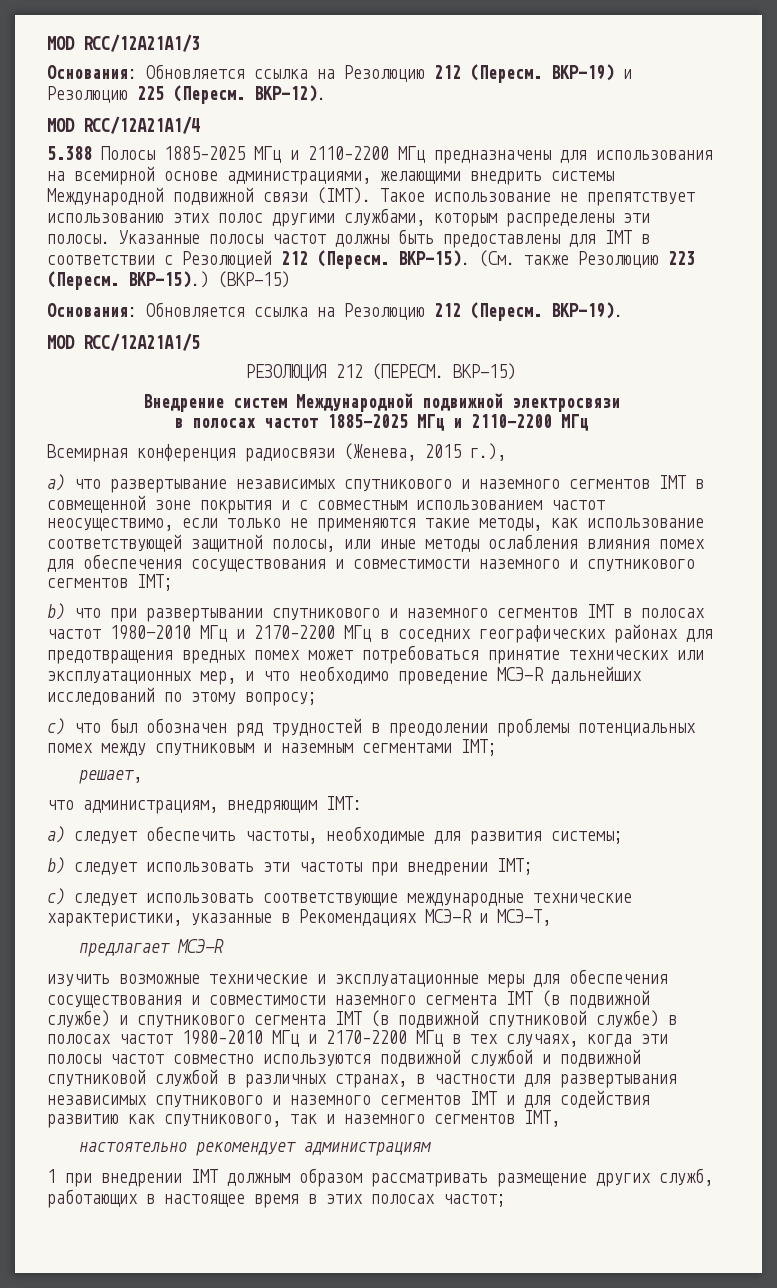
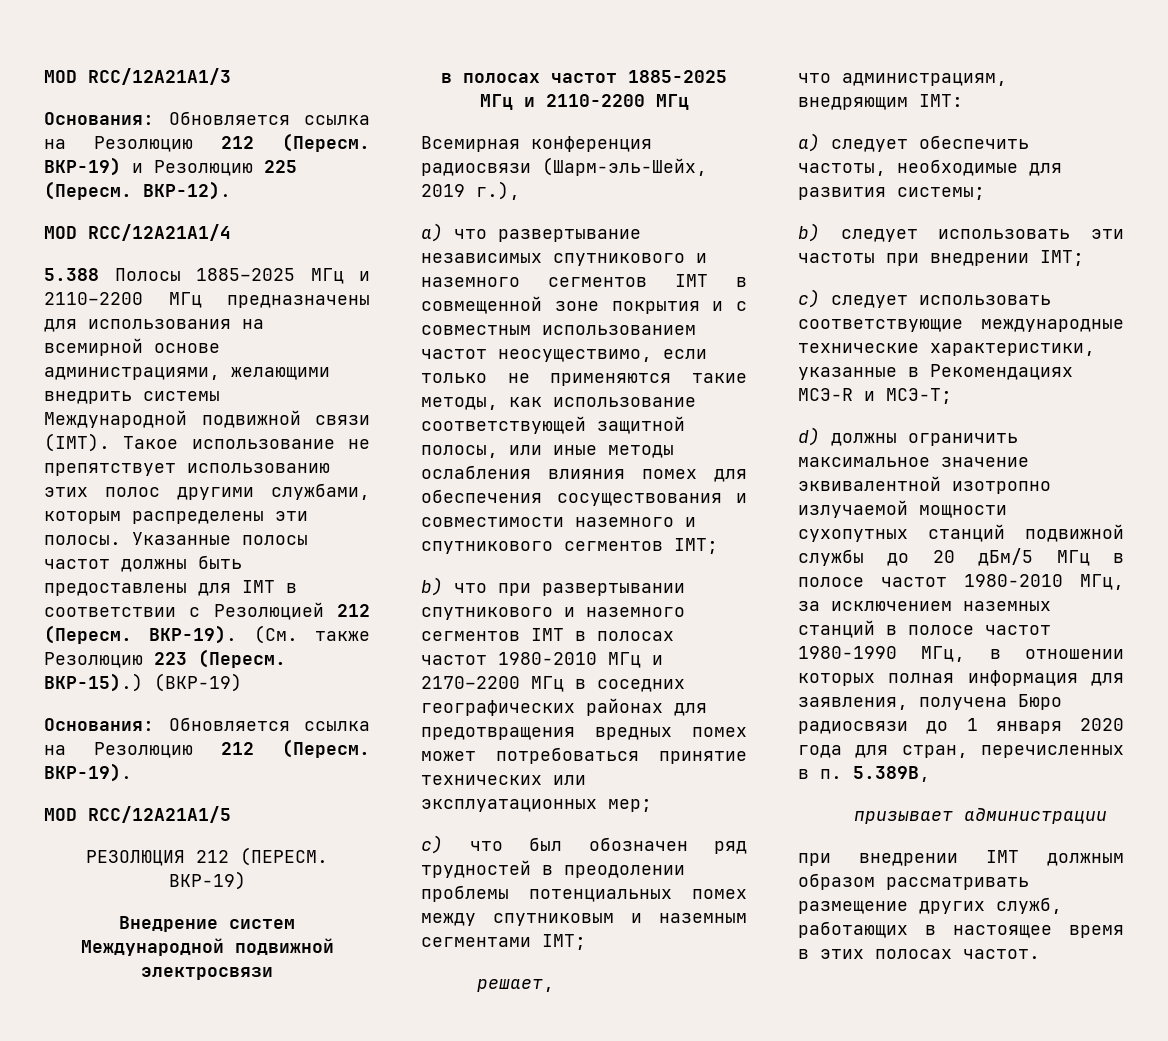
- Указанные полосы частот должны быть предоставлены для IMT в соответствии с Резолюцией 212 (Пересм. ВКР-15).
+ Указанные полосы частот должны быть предоставлены для IMT в соответствии с Резолюцией 212 (Пересм. ВКР-19).
- (ВКР-15)
+ (ВКР-19)
- РЕЗОЛЮЦИЯ 212 (ПЕРЕСМ. ВКР-15)
+ РЕЗОЛЮЦИЯ 212 (ПЕРЕСМ. ВКР-19)
- Всемирная конференция радиосвязи (Женева, 2015 г.),
+ Всемирная конференция радиосвязи (Шарм-эль-Шейх, 2019 г.),
- b) что при развертывании спутникового и наземного сегментов IMT в полосах частот 1980−2010 МГц и 2170–2200 МГц в соседних географических районах для предотвращения вредных помех может потребоваться принятие технических или эксплуатационных мер, и что необходимо проведение МСЭ-R дальнейших исследований по этому вопросу;
+ b) что при развертывании спутникового и наземного сегментов IMT в полосах частот 1980−2010 МГц и 2170–2200 МГц в соседних географических районах для предотвращения вредных помех может потребоваться принятие технических или эксплуатационных мер;
- с) следует использовать соответствующие международные технические характеристики, указанные в Рекомендациях МСЭ-R и МСЭ-Т,
- предлагает МСЭ-R
- изучить возможные технические и эксплуатационные меры для обеспечения сосуществования и совместимости наземного сегмента IMT (в подвижной службе) и спутникового сегмента IMT (в подвижной спутниковой службе) в полосах частот 1980–2010 МГц и 2170–2200 МГц в тех случаях, когда эти полосы частот совместно используются подвижной службой и подвижной спутниковой службой в различных странах, в частности для развертывания независимых спутникового и наземного сегментов IMT и для содействия развитию как спутникового, так и наземного сегментов IMT,
- настоятельно рекомендует администрациям
- 1 при внедрении IMT должным образом рассматривать размещение других служб, работающих в настоящее время в этих полосах частот;
+ с) следует использовать соответствующие международные технические характеристики, указанные в Рекомендациях МСЭ-R и МСЭ-Т;
+ d) должны ограничить максимальное значение эквивалентной изотропно излучаемой мощности сухопутных станций подвижной службы до 20 дБм/5 МГц в полосе частот 1980−2010 МГц, за исключением наземных станций в полосе частот 1980−1990 МГц, в отношении которых полная информация для заявления, получена Бюро радиосвязи до 1 января 2020 года для стран, перечисленных в п. 5.389B,
+ призывает администрации
+ при внедрении IMT должным образом рассматривать размещение других служб, работающих в настоящее время в этих полосах частот.

